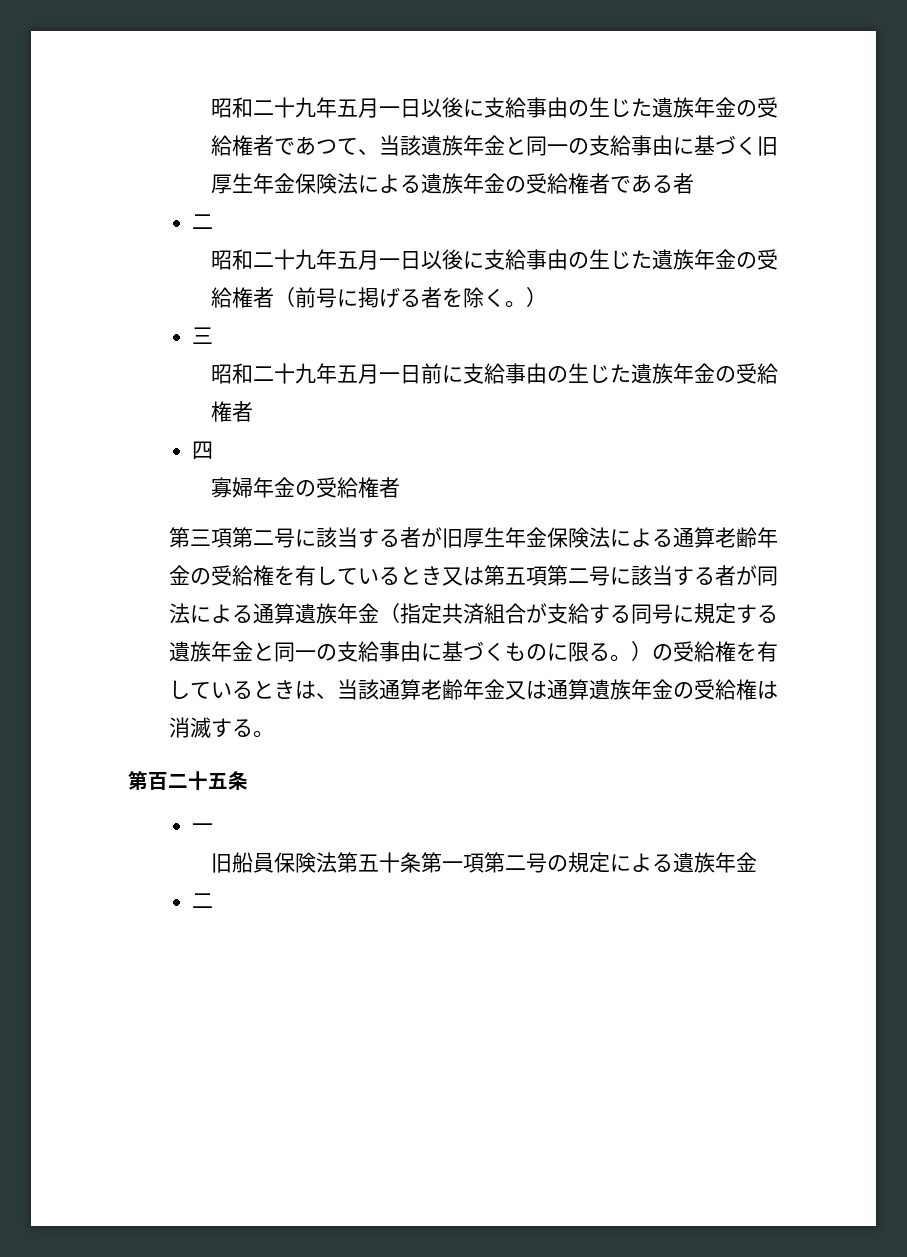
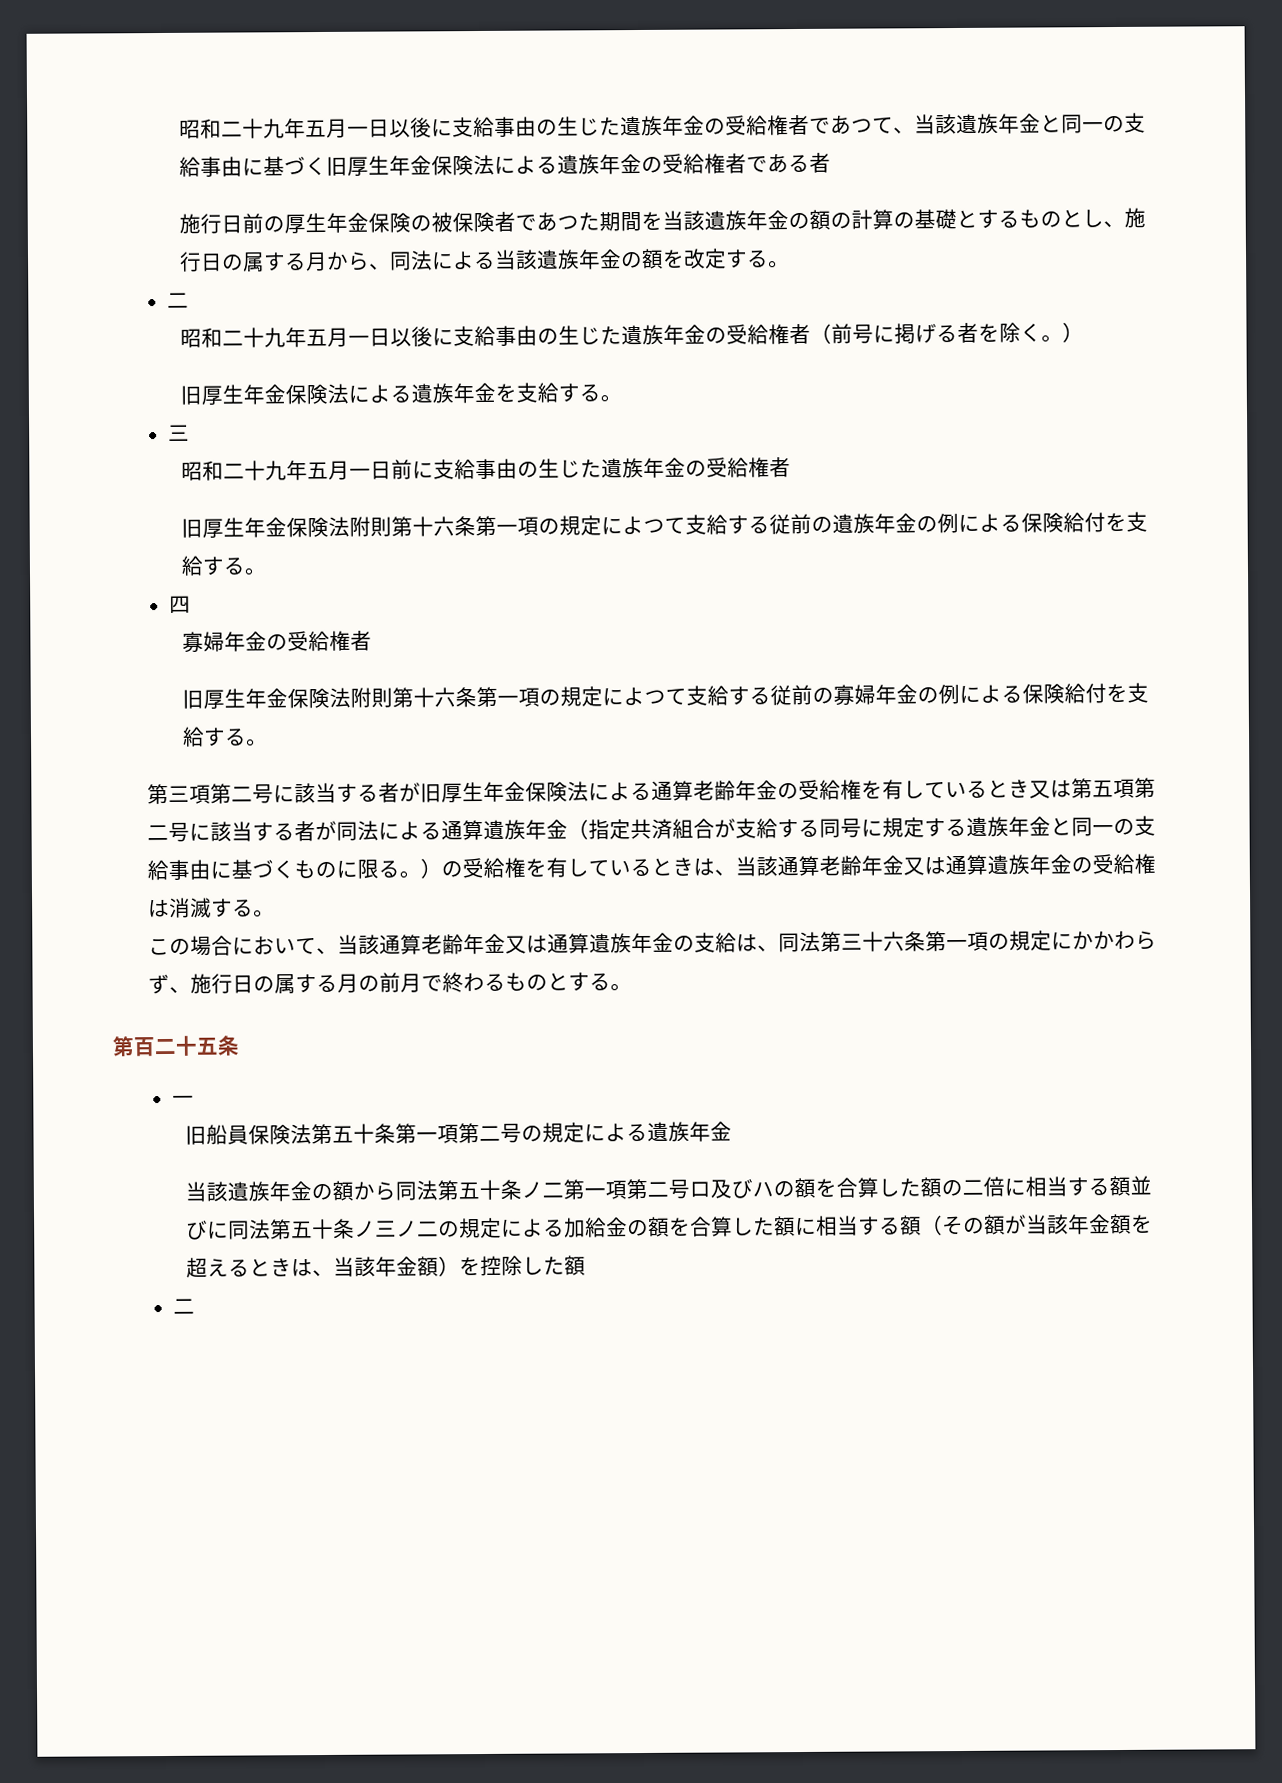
+ 施行日前の厚生年金保険の被保険者であつた期間を当該遺族年金の額の計算の基礎とするものとし、施行日の属する月から、同法による当該遺族年金の額を改定する。
+ 旧厚生年金保険法による遺族年金を支給する。
+ 旧厚生年金保険法附則第十六条第一項の規定によつて支給する従前の遺族年金の例による保険給付を支給する。
+ 旧厚生年金保険法附則第十六条第一項の規定によつて支給する従前の寡婦年金の例による保険給付を支給する。
+ この場合において、当該通算老齢年金又は通算遺族年金の支給は、同法第三十六条第一項の規定にかかわらず、施行日の属する月の前月で終わるものとする。
+ 当該遺族年金の額から同法第五十条ノ二第一項第二号ロ及びハの額を合算した額の二倍に相当する額並びに同法第五十条ノ三ノ二の規定による加給金の額を合算した額に相当する額（その額が当該年金額を超えるときは、当該年金額）を控除した額

